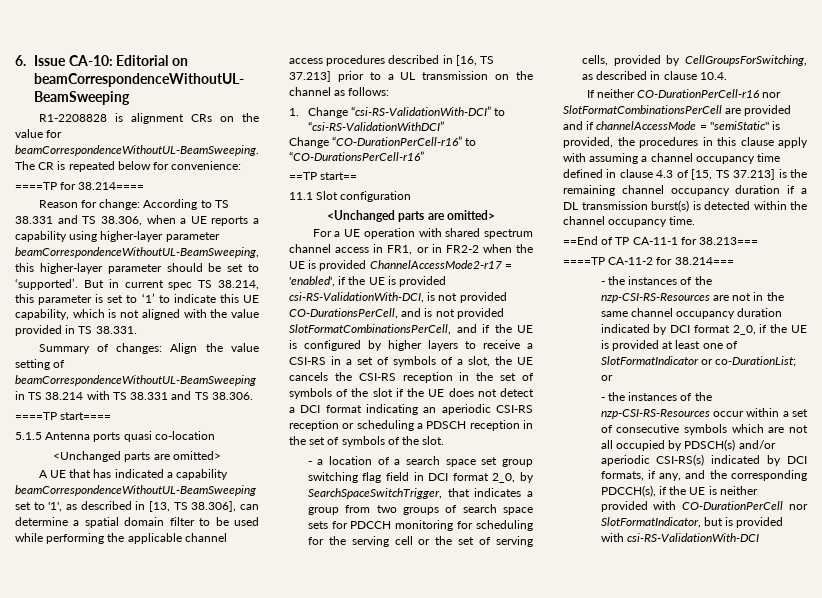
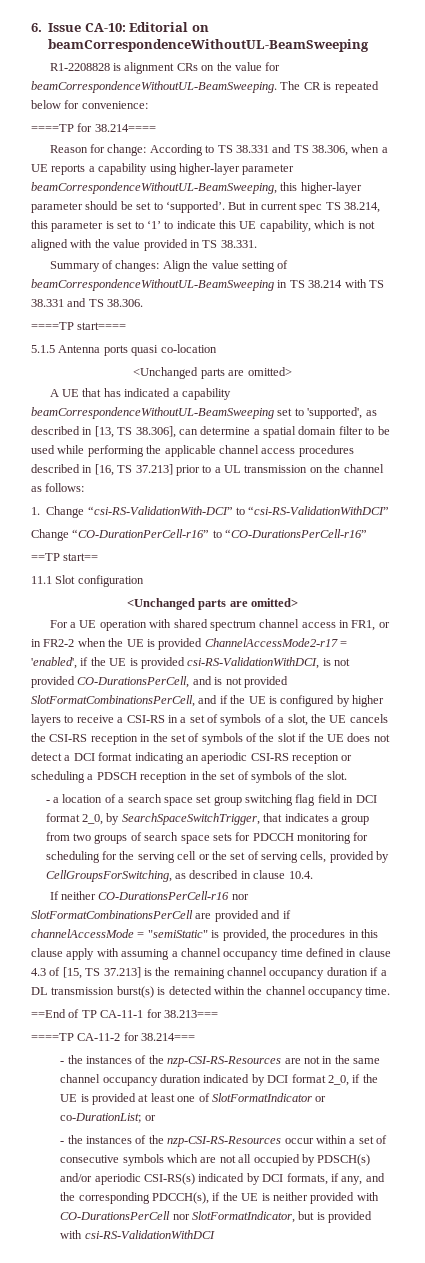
- A UE that has indicated a capability beamCorrespondenceWithoutUL-BeamSweeping set to '1', as described in [13, TS 38.306], can determine a spatial domain filter to be used while performing the applicable channel access procedures described in [16, TS 37.213] prior to a UL transmission on the channel as follows:
+ A UE that has indicated a capability beamCorrespondenceWithoutUL-BeamSweeping set to 'supported', as described in [13, TS 38.306], can determine a spatial domain filter to be used while performing the applicable channel access procedures described in [16, TS 37.213] prior to a UL transmission on the channel as follows:
- For a UE operation with shared spectrum channel access in FR1, or in FR2-2 when the UE is provided ChannelAccessMode2-r17 = 'enabled', if the UE is provided csi-RS-ValidationWith-DCI, is not provided CO-DurationsPerCell, and is not provided SlotFormatCombinationsPerCell, and if the UE is configured by higher layers to receive a CSI-RS in a set of symbols of a slot, the UE cancels the CSI-RS reception in the set of symbols of the slot if the UE does not detect a DCI format indicating an aperiodic CSI-RS reception or scheduling a PDSCH reception in the set of symbols of the slot.
+ For a UE operation with shared spectrum channel access in FR1, or in FR2-2 when the UE is provided ChannelAccessMode2-r17 = 'enabled', if the UE is provided csi-RS-ValidationWithDCI, is not provided CO-DurationsPerCell, and is not provided SlotFormatCombinationsPerCell, and if the UE is configured by higher layers to receive a CSI-RS in a set of symbols of a slot, the UE cancels the CSI-RS reception in the set of symbols of the slot if the UE does not detect a DCI format indicating an aperiodic CSI-RS reception or scheduling a PDSCH reception in the set of symbols of the slot.
- If neither CO-DurationPerCell-r16 nor SlotFormatCombinationsPerCell are provided and if channelAccessMode = "semiStatic" is provided, the procedures in this clause apply with assuming a channel occupancy time defined in clause 4.3 of [15, TS 37.213] is the remaining channel occupancy duration if a DL transmission burst(s) is detected within the channel occupancy time.
+ If neither CO-DurationsPerCell-r16 nor SlotFormatCombinationsPerCell are provided and if channelAccessMode = "semiStatic" is provided, the procedures in this clause apply with assuming a channel occupancy time defined in clause 4.3 of [15, TS 37.213] is the remaining channel occupancy duration if a DL transmission burst(s) is detected within the channel occupancy time.
- - the instances of the nzp-CSI-RS-Resources occur within a set of consecutive symbols which are not all occupied by PDSCH(s) and/or aperiodic CSI-RS(s) indicated by DCI formats, if any, and the corresponding PDCCH(s), if the UE is neither provided with CO-DurationPerCell nor SlotFormatIndicator, but is provided with csi-RS-ValidationWith-DCI
+ - the instances of the nzp-CSI-RS-Resources occur within a set of consecutive symbols which are not all occupied by PDSCH(s) and/or aperiodic CSI-RS(s) indicated by DCI formats, if any, and the corresponding PDCCH(s), if the UE is neither provided with CO-DurationsPerCell nor SlotFormatIndicator, but is provided with csi-RS-ValidationWithDCI

